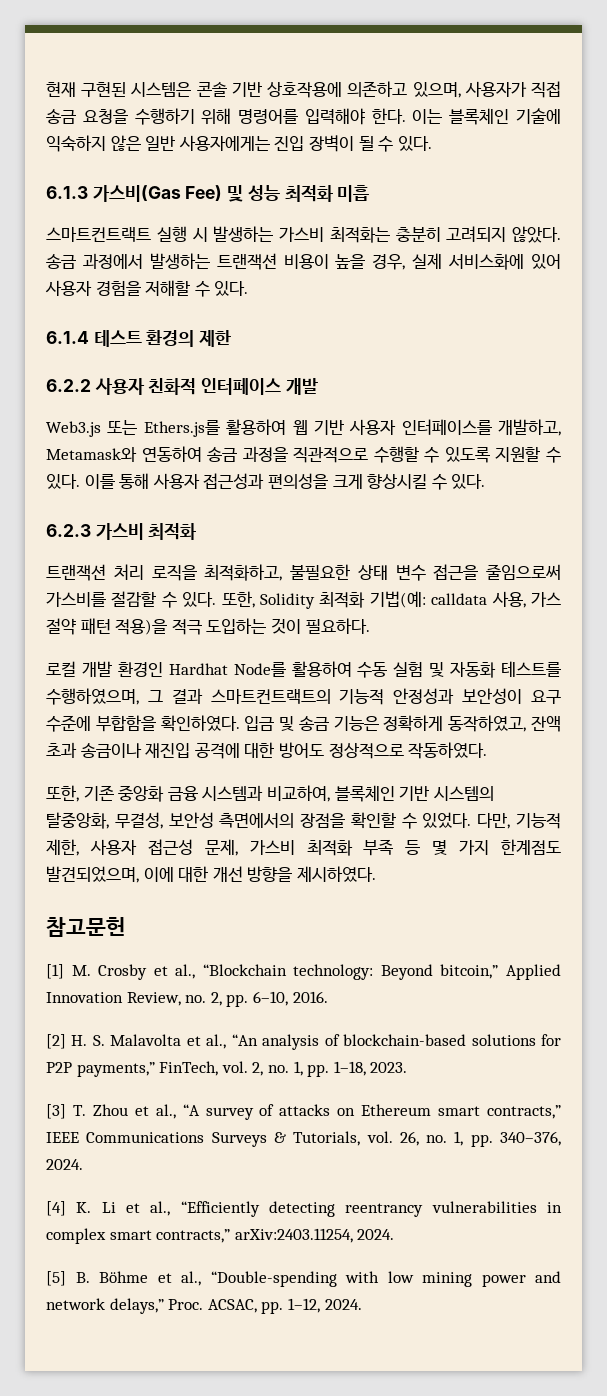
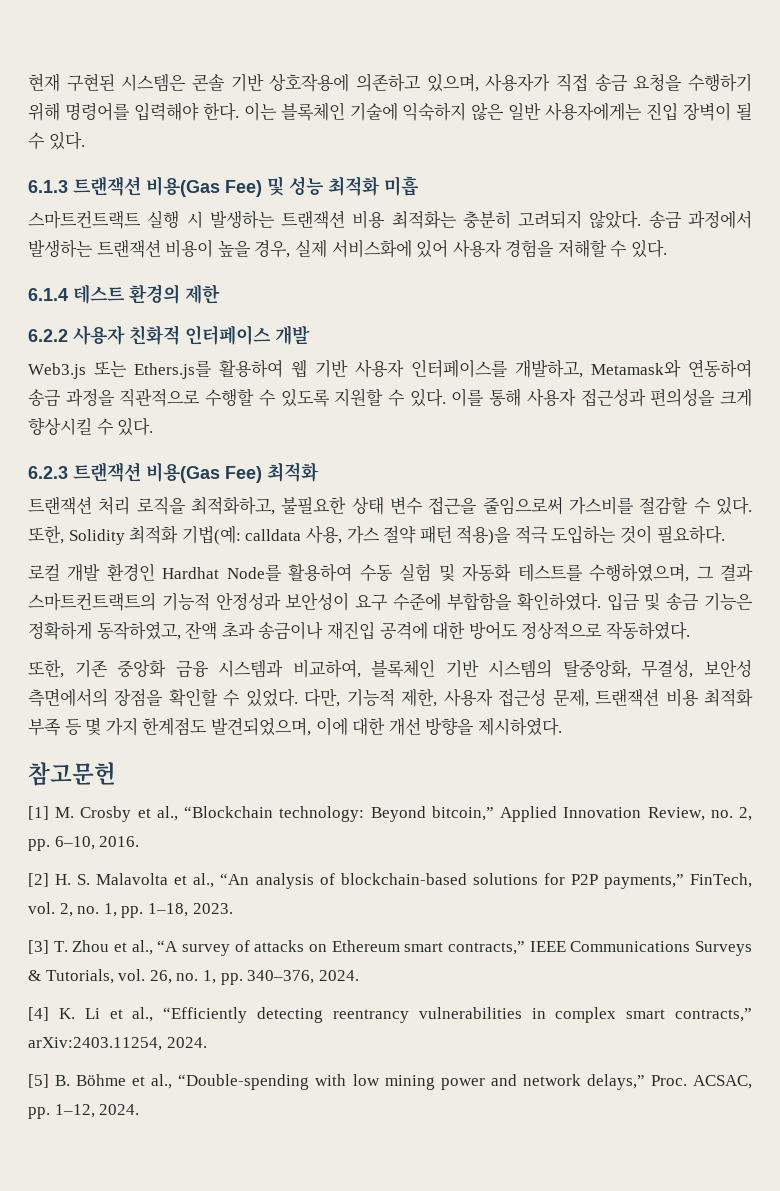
- 6.1.3 가스비(Gas Fee) 및 성능 최적화 미흡
+ 6.1.3 트랜잭션 비용(Gas Fee) 및 성능 최적화 미흡
- 스마트컨트랙트 실행 시 발생하는 가스비 최적화는 충분히 고려되지 않았다.
+ 스마트컨트랙트 실행 시 발생하는 트랜잭션 비용 최적화는 충분히 고려되지 않았다.
- 6.2.3 가스비 최적화
+ 6.2.3 트랜잭션 비용(Gas Fee) 최적화
- 다만, 기능적 제한, 사용자 접근성 문제, 가스비 최적화 부족 등 몇 가지 한계점도 발견되었으며, 이에 대한 개선 방향을 제시하였다.
+ 다만, 기능적 제한, 사용자 접근성 문제, 트랜잭션 비용 최적화 부족 등 몇 가지 한계점도 발견되었으며, 이에 대한 개선 방향을 제시하였다.

